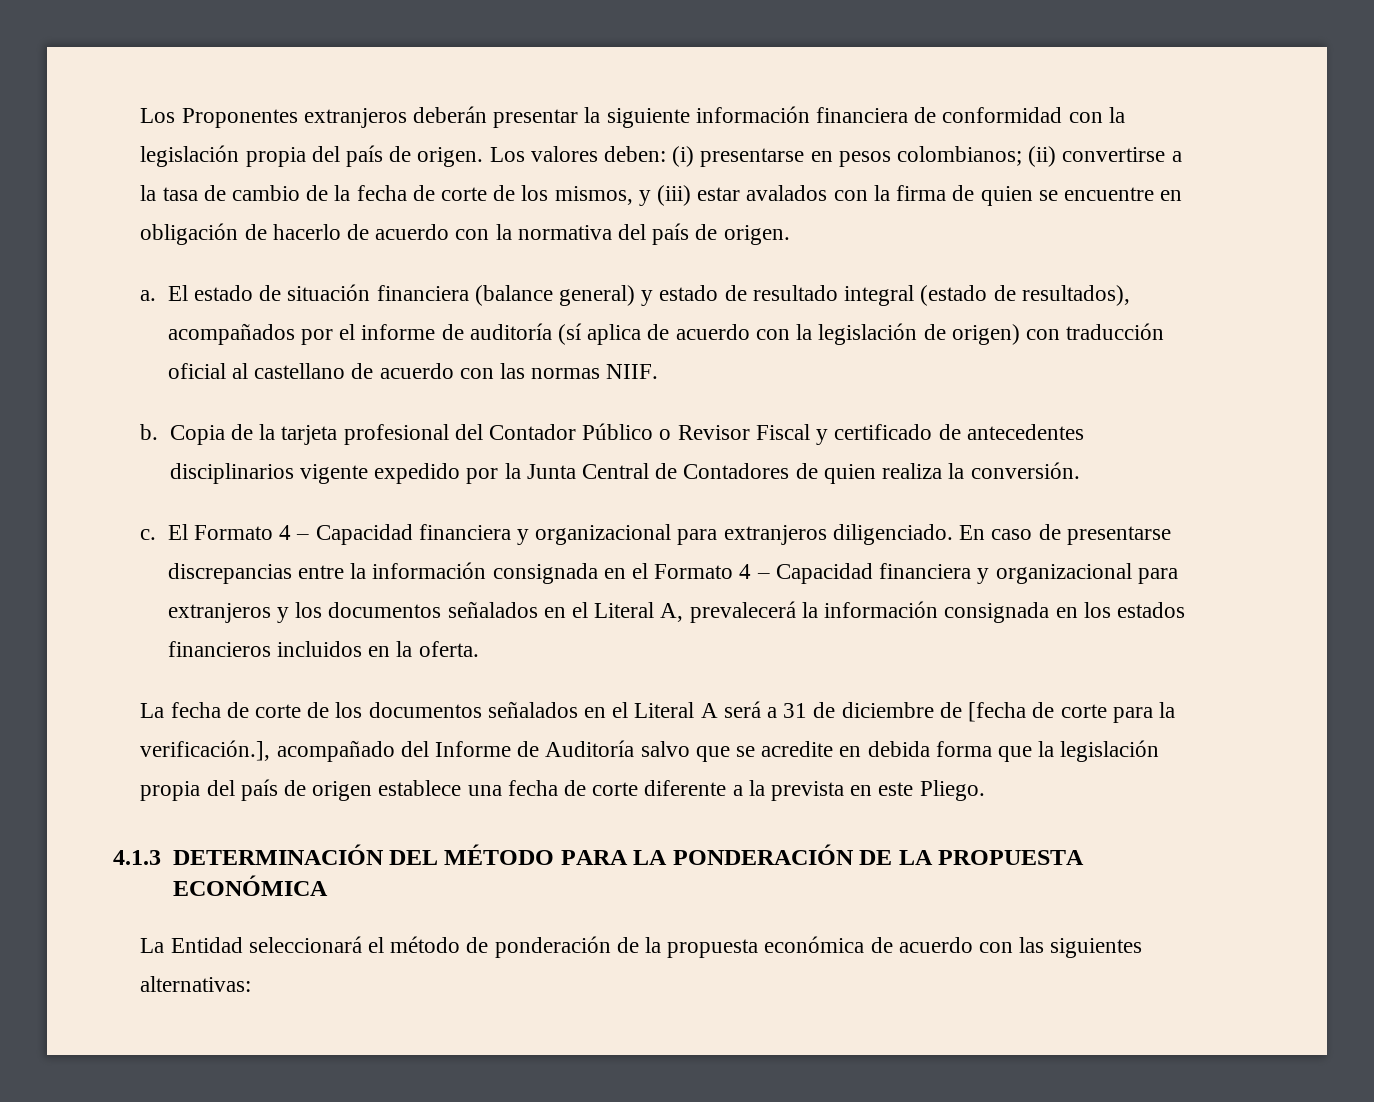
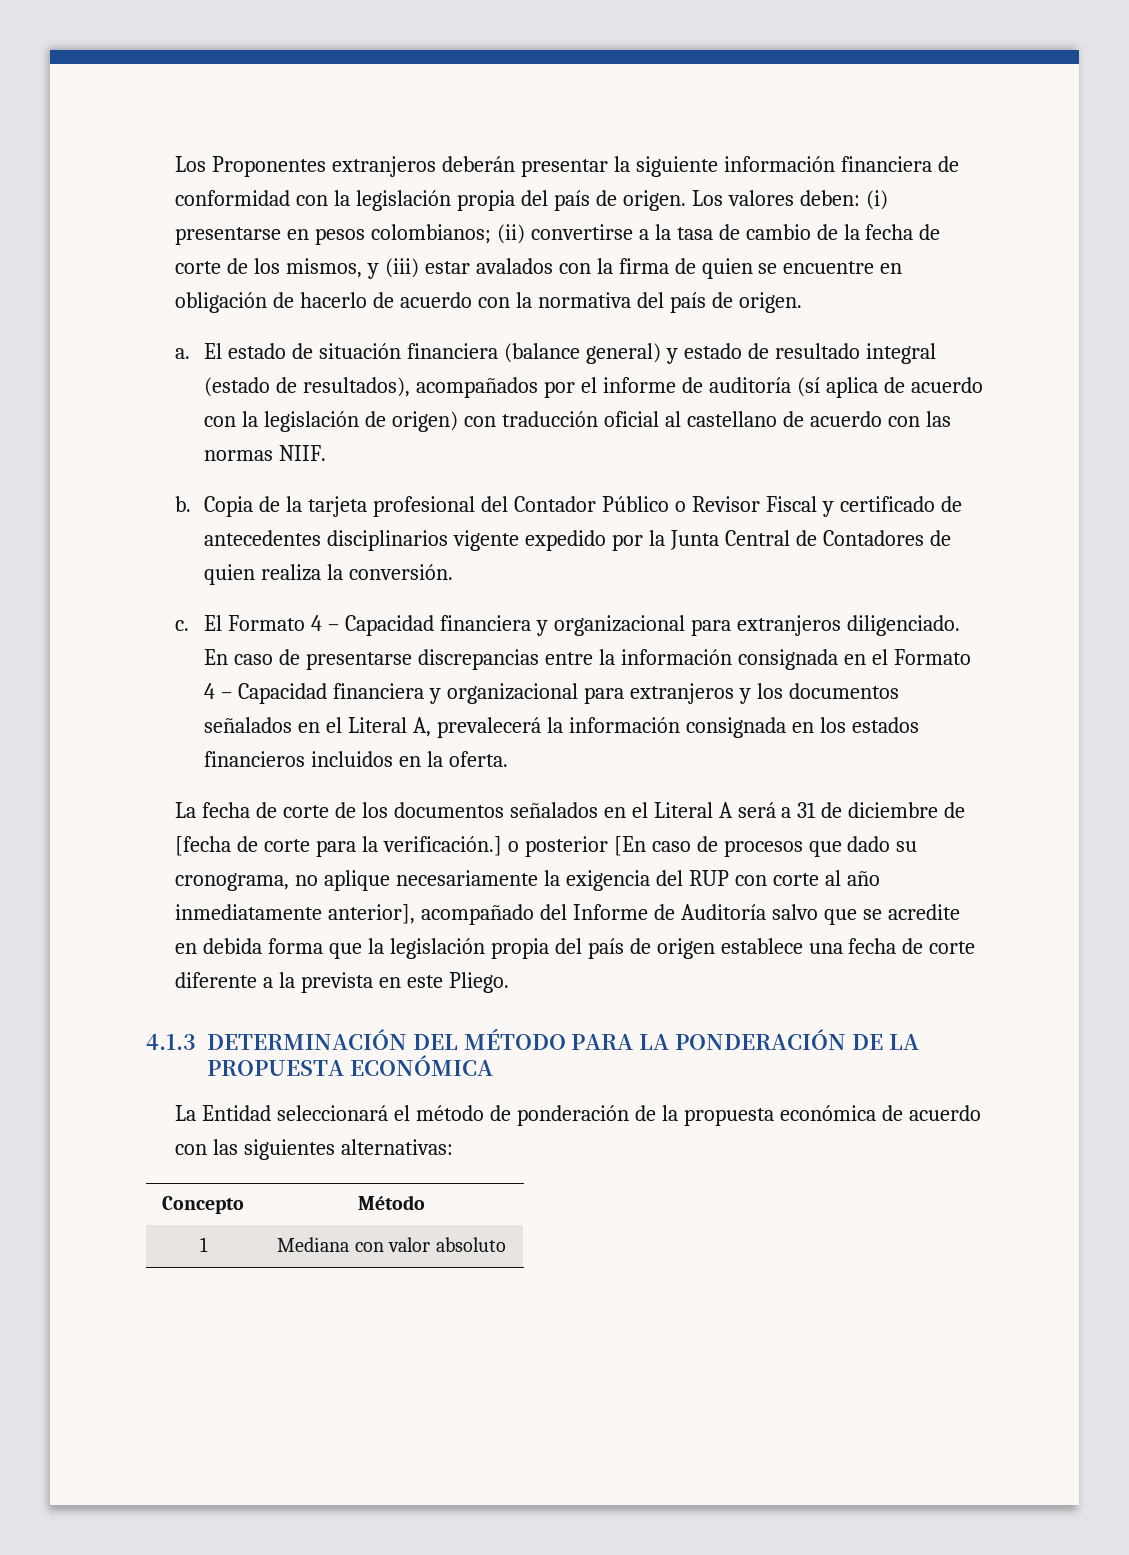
- La fecha de corte de los documentos señalados en el Literal A será a 31 de diciembre de [fecha de corte para la verificación.], acompañado del Informe de Auditoría salvo que se acredite en debida forma que la legislación propia del país de origen establece una fecha de corte diferente a la prevista en este Pliego.
+ La fecha de corte de los documentos señalados en el Literal A será a 31 de diciembre de [fecha de corte para la verificación.] o posterior [En caso de procesos que dado su cronograma, no aplique necesariamente la exigencia del RUP con corte al año inmediatamente anterior], acompañado del Informe de Auditoría salvo que se acredite en debida forma que la legislación propia del país de origen establece una fecha de corte diferente a la prevista en este Pliego.
+ Concepto | Método
+ 1 | Mediana con valor absoluto

